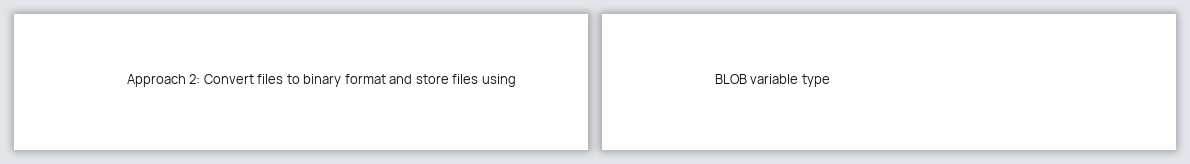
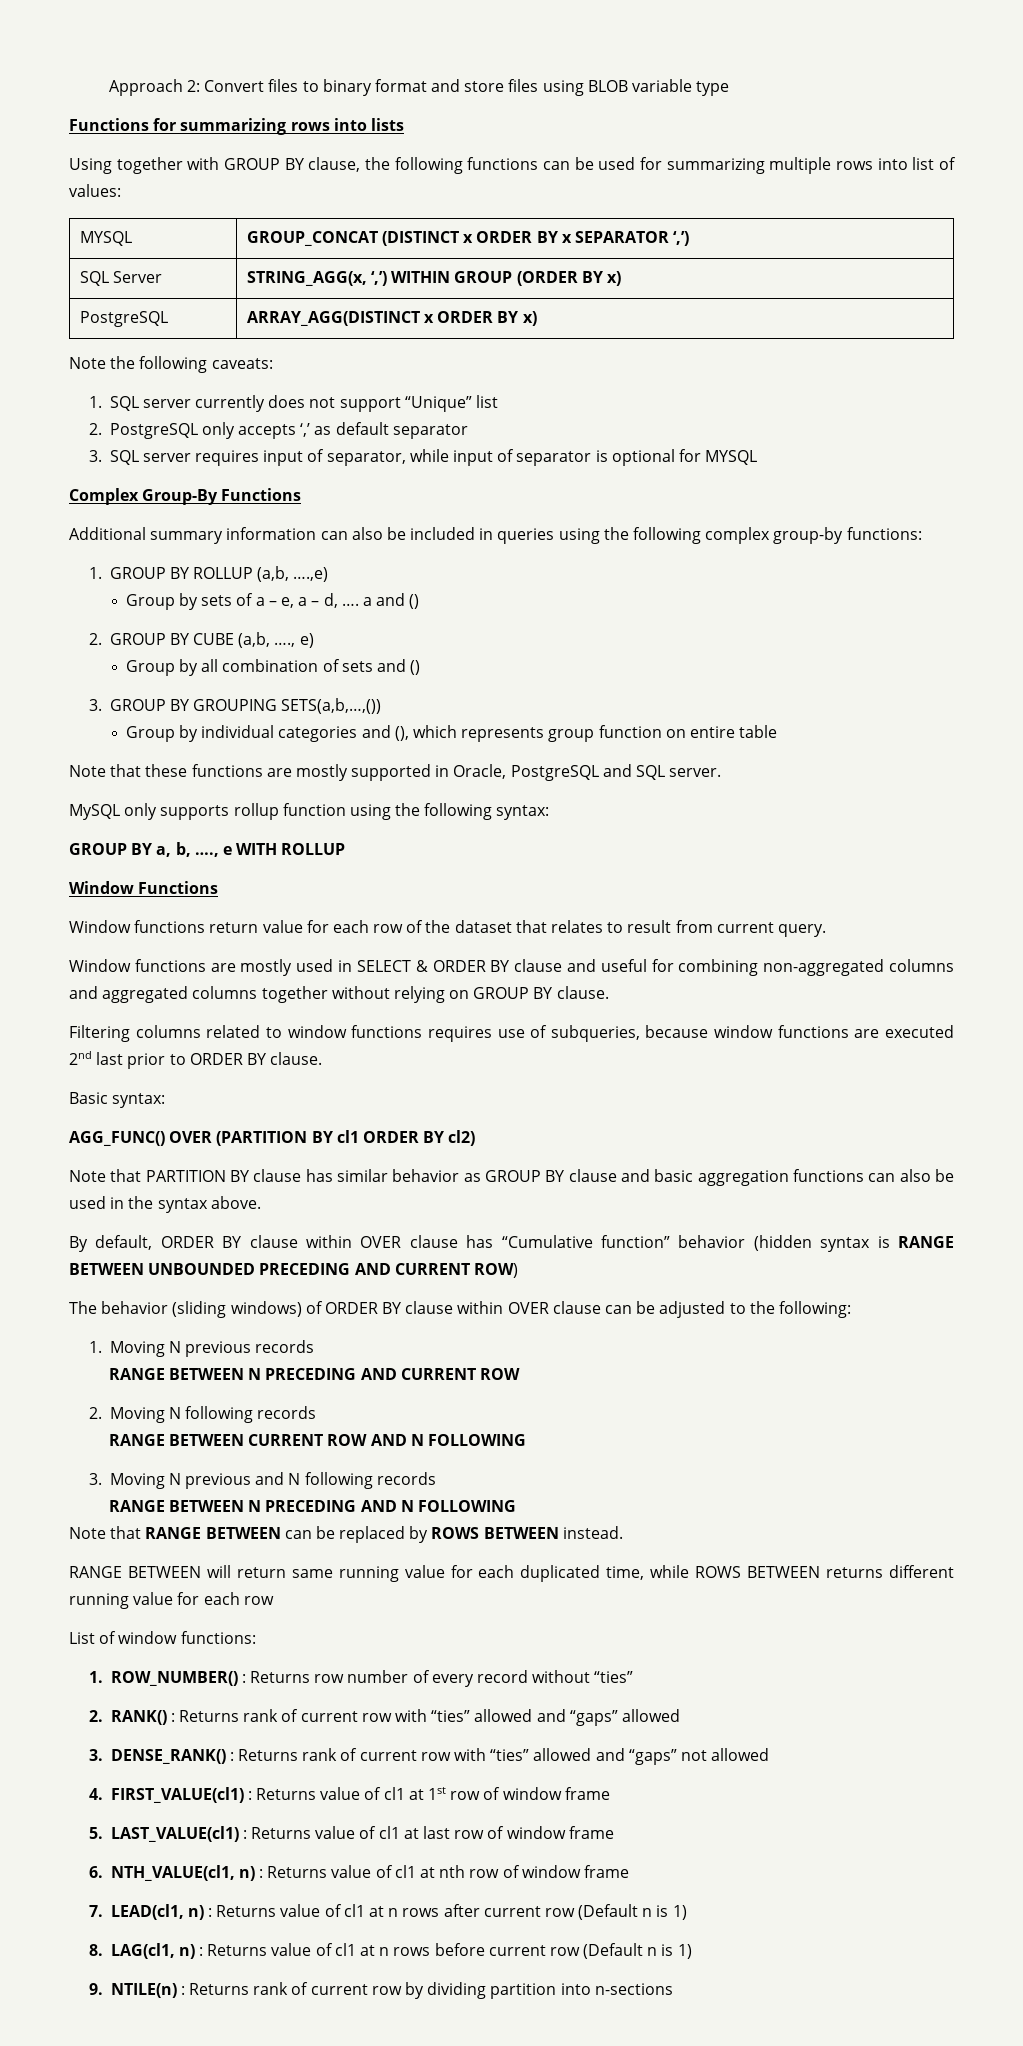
+ Functions for summarizing rows into lists
+ Using together with GROUP BY clause, the following functions can be used for summarizing multiple rows into list of values:
+ MYSQL | GROUP_CONCAT (DISTINCT x ORDER BY x SEPARATOR ‘,’)
+ SQL Server | STRING_AGG(x, ‘,’) WITHIN GROUP (ORDER BY x)
+ PostgreSQL | ARRAY_AGG(DISTINCT x ORDER BY x)
+ Note the following caveats:
+ 1. SQL server currently does not support “Unique” list
+ 2. PostgreSQL only accepts ‘,’ as default separator
+ 3. SQL server requires input of separator, while input of separator is optional for MYSQL
+ Complex Group-By Functions
+ Additional summary information can also be included in queries using the following complex group-by functions:
+ 1. GROUP BY ROLLUP (a,b, ….,e)
+ Group by sets of a – e, a – d, …. a and ()
+ 2. GROUP BY CUBE (a,b, …., e)
+ Group by all combination of sets and ()
+ 3. GROUP BY GROUPING SETS(a,b,…,())
+ Group by individual categories and (), which represents group function on entire table
+ Note that these functions are mostly supported in Oracle, PostgreSQL and SQL server.
+ MySQL only supports rollup function using the following syntax:
+ GROUP BY a, b, …., e WITH ROLLUP
+ Window Functions
+ Window functions return value for each row of the dataset that relates to result from current query.
+ Window functions are mostly used in SELECT & ORDER BY clause and useful for combining non-aggregated columns and aggregated columns together without relying on GROUP BY clause.
+ Filtering columns related to window functions requires use of subqueries, because window functions are executed 2nd last prior to ORDER BY clause.
+ Basic syntax:
+ AGG_FUNC() OVER (PARTITION BY cl1 ORDER BY cl2)
+ Note that PARTITION BY clause has similar behavior as GROUP BY clause and basic aggregation functions can also be used in the syntax above.
+ By default, ORDER BY clause within OVER clause has “Cumulative function” behavior (hidden syntax is RANGE BETWEEN UNBOUNDED PRECEDING AND CURRENT ROW)
+ The behavior (sliding windows) of ORDER BY clause within OVER clause can be adjusted to the following:
+ 1. Moving N previous records
+ RANGE BETWEEN N PRECEDING AND CURRENT ROW
+ 2. Moving N following records
+ RANGE BETWEEN CURRENT ROW AND N FOLLOWING
+ 3. Moving N previous and N following records
+ RANGE BETWEEN N PRECEDING AND N FOLLOWING
+ Note that RANGE BETWEEN can be replaced by ROWS BETWEEN instead.
+ RANGE BETWEEN will return same running value for each duplicated time, while ROWS BETWEEN returns different running value for each row
+ List of window functions:
+ 1. ROW_NUMBER() : Returns row number of every record without “ties”
+ 2. RANK() : Returns rank of current row with “ties” allowed and “gaps” allowed
+ 3. DENSE_RANK() : Returns rank of current row with “ties” allowed and “gaps” not allowed
+ 4. FIRST_VALUE(cl1) : Returns value of cl1 at 1st row of window frame
+ 5. LAST_VALUE(cl1) : Returns value of cl1 at last row of window frame
+ 6. NTH_VALUE(cl1, n) : Returns value of cl1 at nth row of window frame
+ 7. LEAD(cl1, n) : Returns value of cl1 at n rows after current row (Default n is 1)
+ 8. LAG(cl1, n) : Returns value of cl1 at n rows before current row (Default n is 1)
+ 9. NTILE(n) : Returns rank of current row by dividing partition into n-sections

